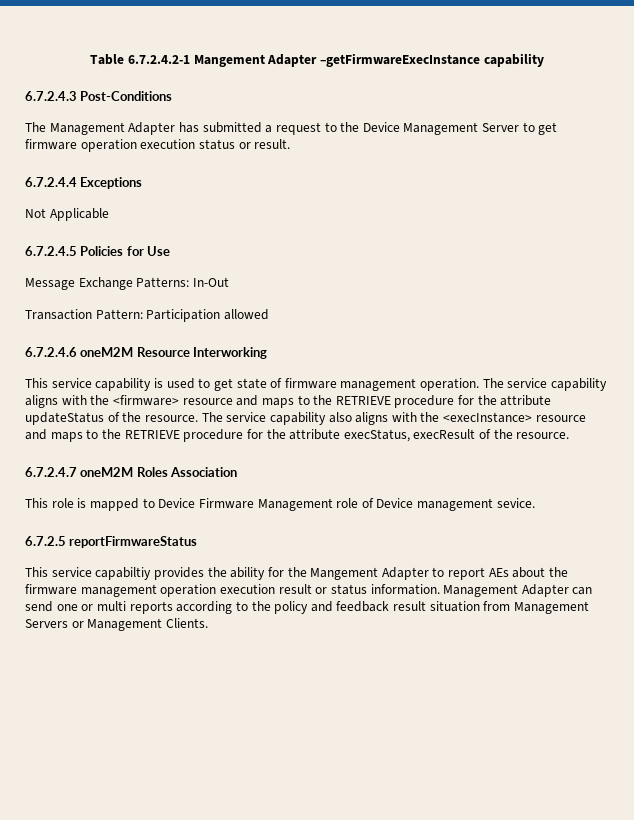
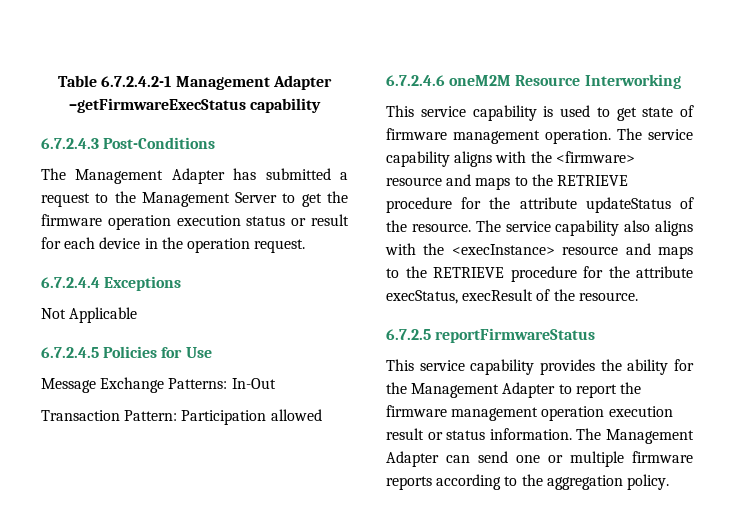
- Table 6.7.2.4.2-1 Mangement Adapter –getFirmwareExecInstance capability
+ Table 6.7.2.4.2-1 Management Adapter –getFirmwareExecStatus capability
- The Management Adapter has submitted a request to the Device Management Server to get firmware operation execution status or result.
+ The Management Adapter has submitted a request to the Management Server to get the firmware operation execution status or result for each device in the operation request.
- 6.7.2.4.7 oneM2M Roles Association
- This role is mapped to Device Firmware Management role of Device management sevice.
- This service capabiltiy provides the ability for the Mangement Adapter to report AEs about the firmware management operation execution result or status information.
+ This service capability provides the ability for the Management Adapter to report the firmware management operation execution result or status information.
- Management Adapter can send one or multi reports according to the policy and feedback result situation from Management Servers or Management Clients.
+ The Management Adapter can send one or multiple firmware reports according to the aggregation policy.

